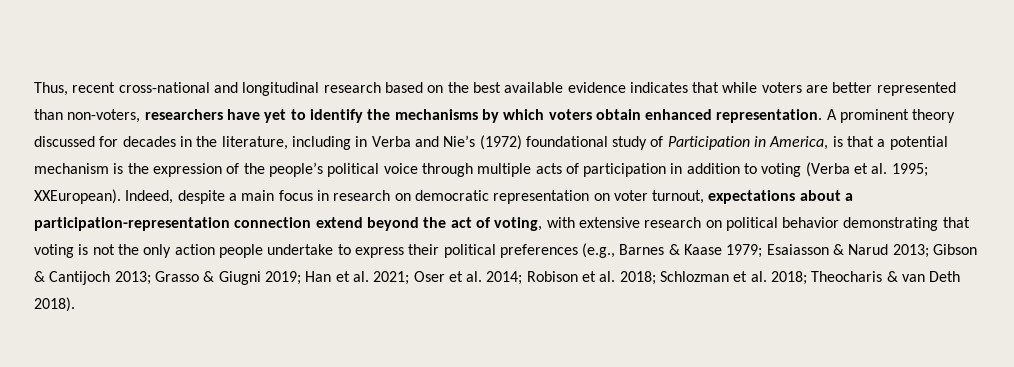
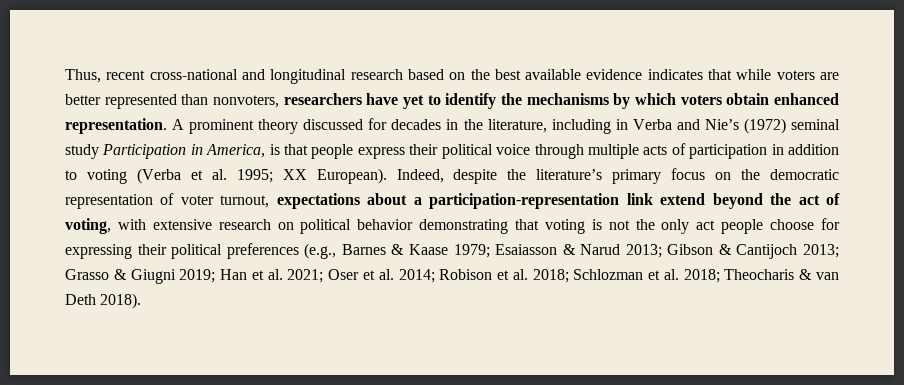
- Thus, recent cross-national and longitudinal research based on the best available evidence indicates that while voters are better represented than non-voters, researchers have yet to identify the mechanisms by which voters obtain enhanced representation.
+ Thus, recent cross-national and longitudinal research based on the best available evidence indicates that while voters are better represented than nonvoters, researchers have yet to identify the mechanisms by which voters obtain enhanced representation.
- A prominent theory discussed for decades in the literature, including in Verba and Nie’s (1972) foundational study of Participation in America, is that a potential mechanism is the expression of the people’s political voice through multiple acts of participation in addition to voting (Verba et al. 1995;
+ A prominent theory discussed for decades in the literature, including in Verba and Nie’s (1972) seminal study Participation in America, is that people express their political voice through multiple acts of participation in addition to voting (Verba et al. 1995;
- XXEuropean). Indeed, despite a main focus in research on democratic representation on voter turnout, expectations about a participation-representation connection extend beyond the act of voting, with extensive research on political behavior demonstrating that voting is not the only action people undertake to express their political preferences (e.g., Barnes & Kaase 1979;
+ XX European). Indeed, despite the literature’s primary focus on the democratic representation of voter turnout, expectations about a participation-representation link extend beyond the act of voting, with extensive research on political behavior demonstrating that voting is not the only act people choose for expressing their political preferences (e.g., Barnes & Kaase 1979;

